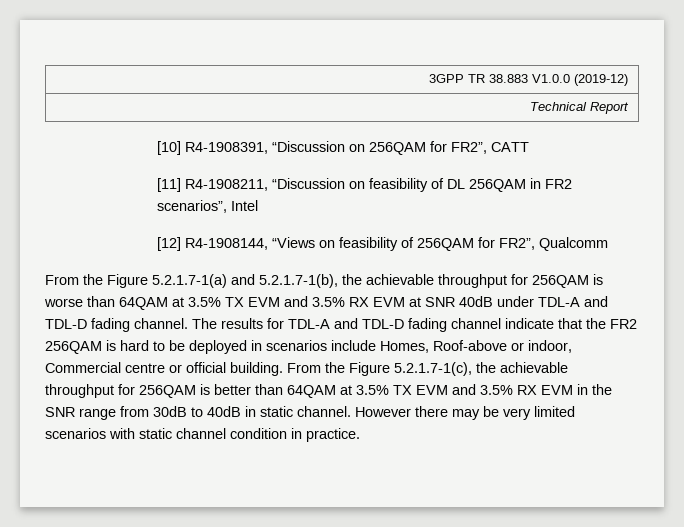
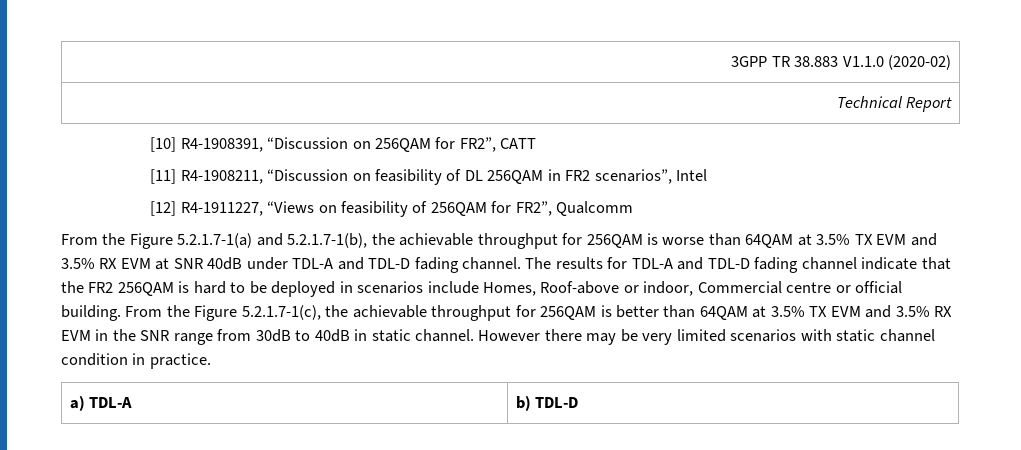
- 3GPP TR 38.883 V1.0.0 (2019-12)
+ 3GPP TR 38.883 V1.1.0 (2020-02)
- [12] R4-1908144, “Views on feasibility of 256QAM for FR2”, Qualcomm
+ [12] R4-1911227, “Views on feasibility of 256QAM for FR2”, Qualcomm
+ a) TDL-A | b) TDL-D

